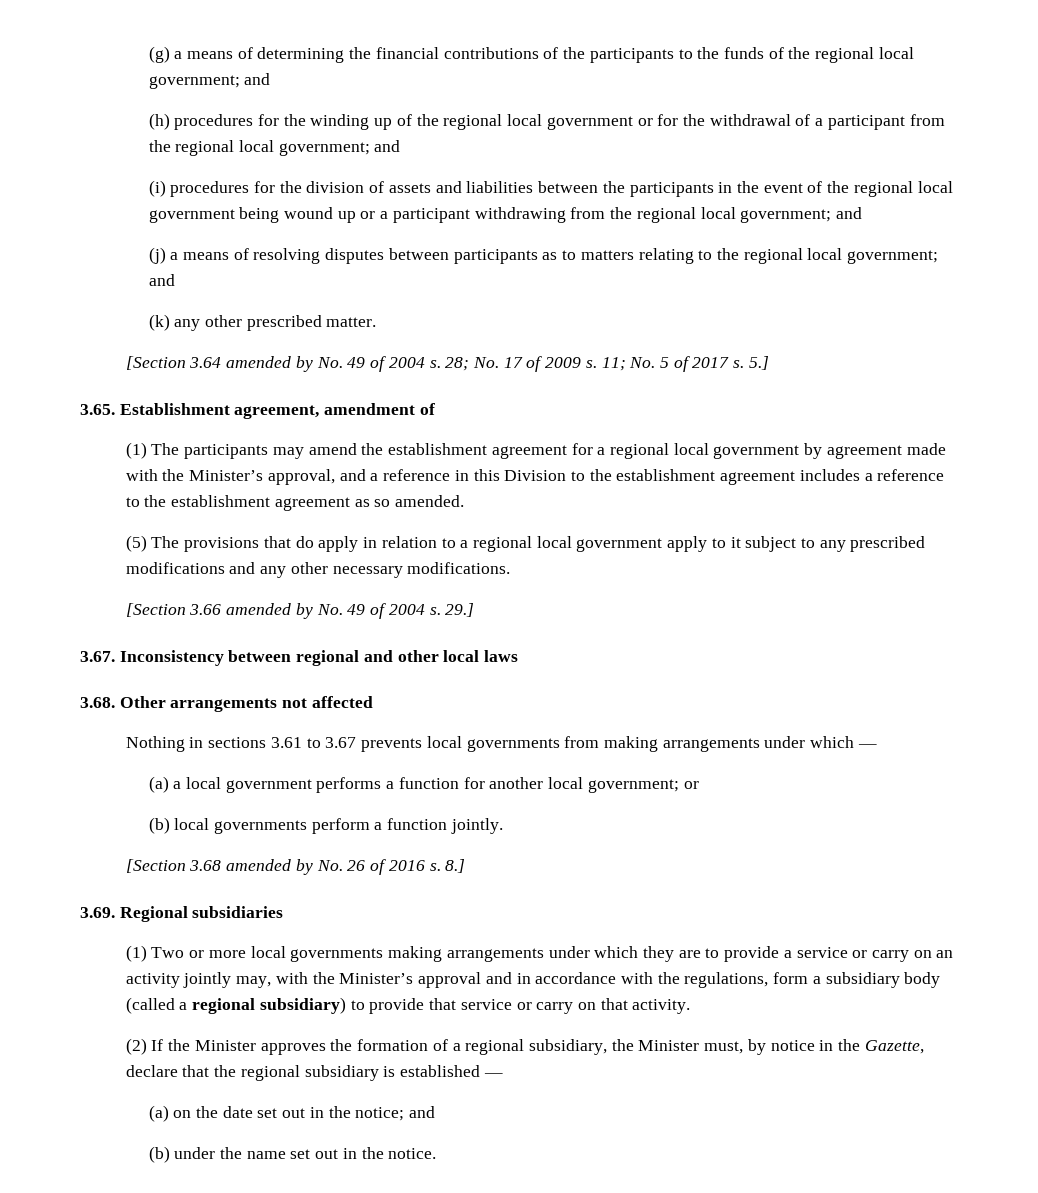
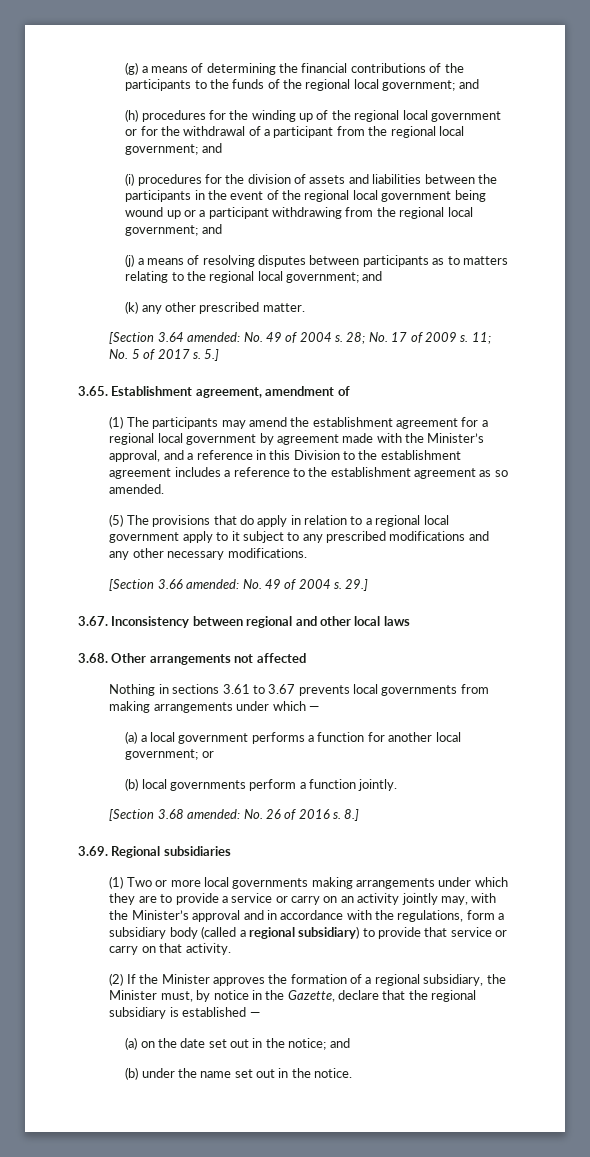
- [Section 3.64 amended by No. 49 of 2004 s.
+ [Section 3.64 amended: No. 49 of 2004 s.
- [Section 3.66 amended by No. 49 of 2004 s.
+ [Section 3.66 amended: No. 49 of 2004 s.
- [Section 3.68 amended by No. 26 of 2016 s.
+ [Section 3.68 amended: No. 26 of 2016 s.

